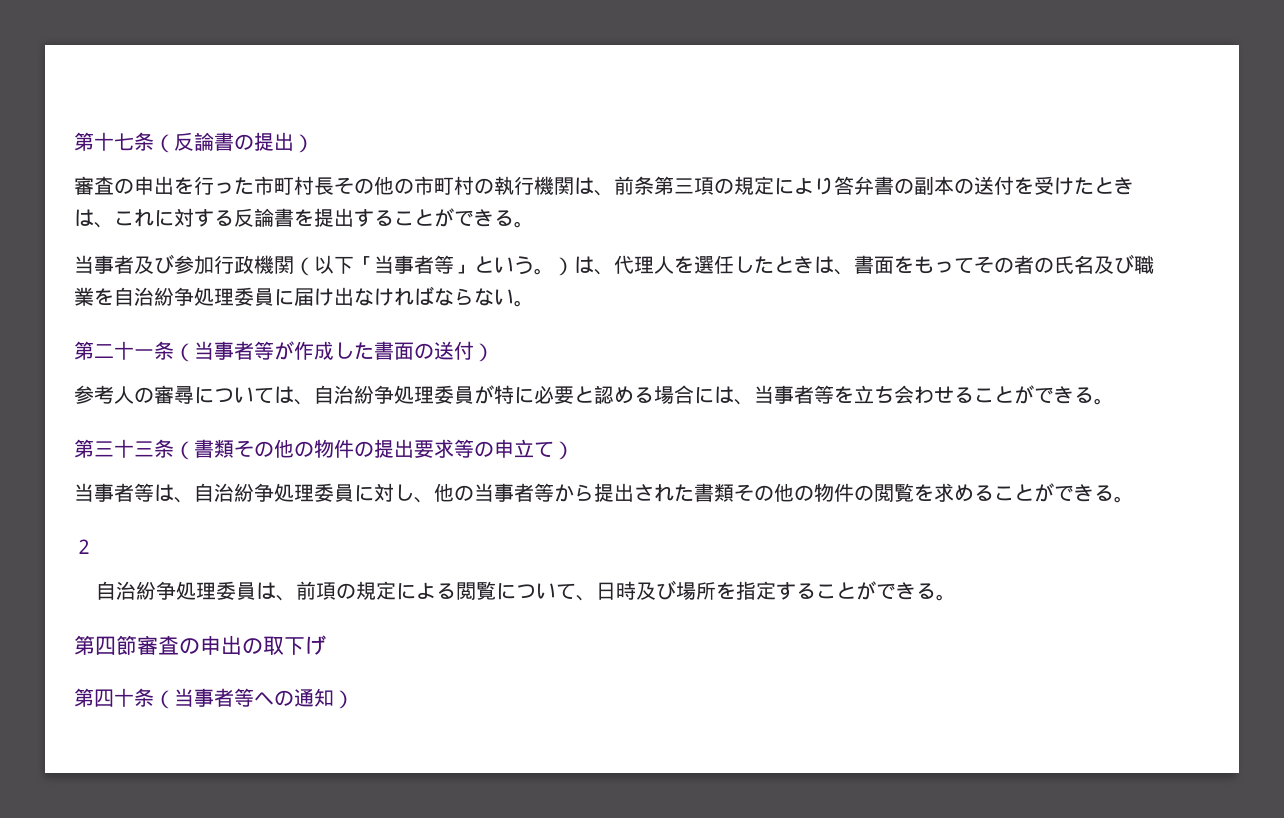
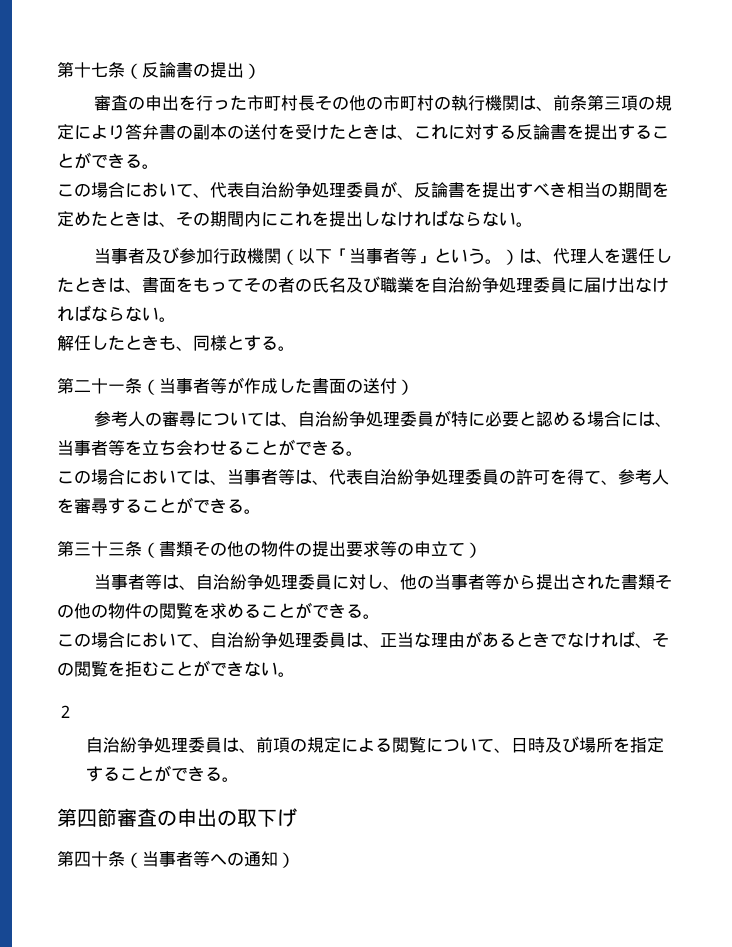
+ この場合において、代表自治紛争処理委員が、反論書を提出すべき相当の期間を定めたときは、その期間内にこれを提出しなければならない。
+ 解任したときも、同様とする。
+ この場合においては、当事者等は、代表自治紛争処理委員の許可を得て、参考人を審尋することができる。
+ この場合において、自治紛争処理委員は、正当な理由があるときでなければ、その閲覧を拒むことができない。

